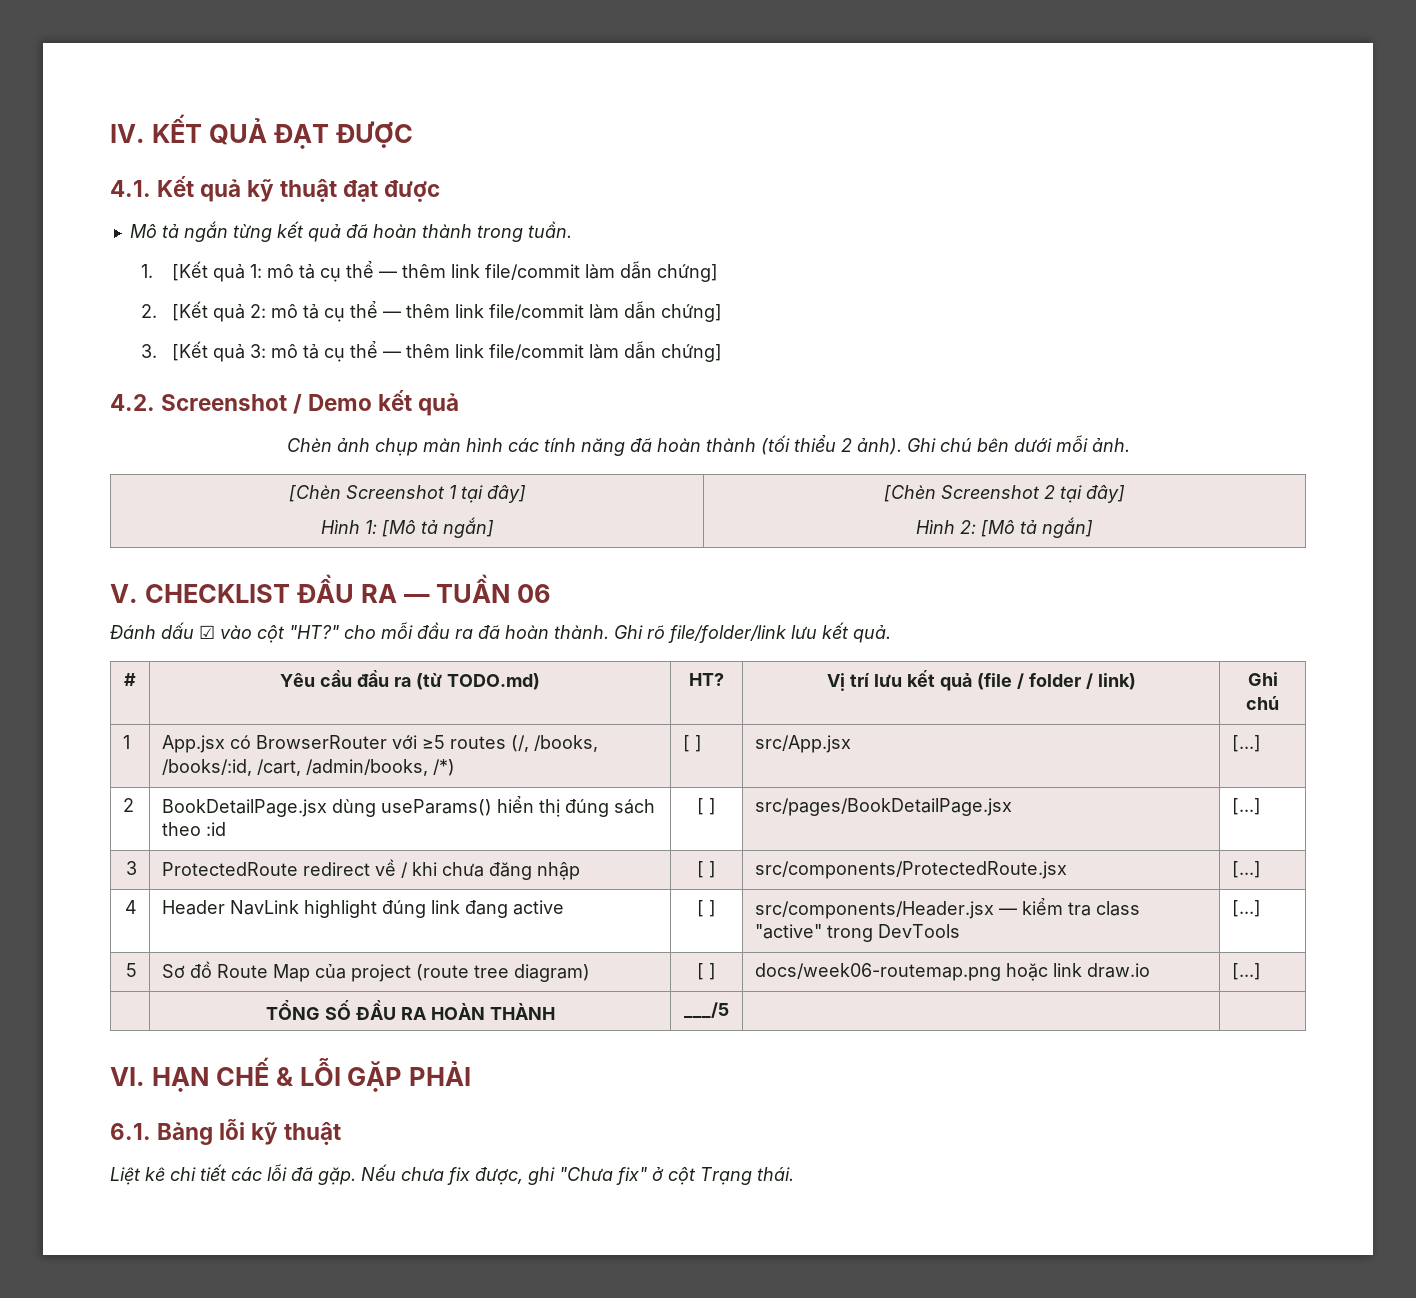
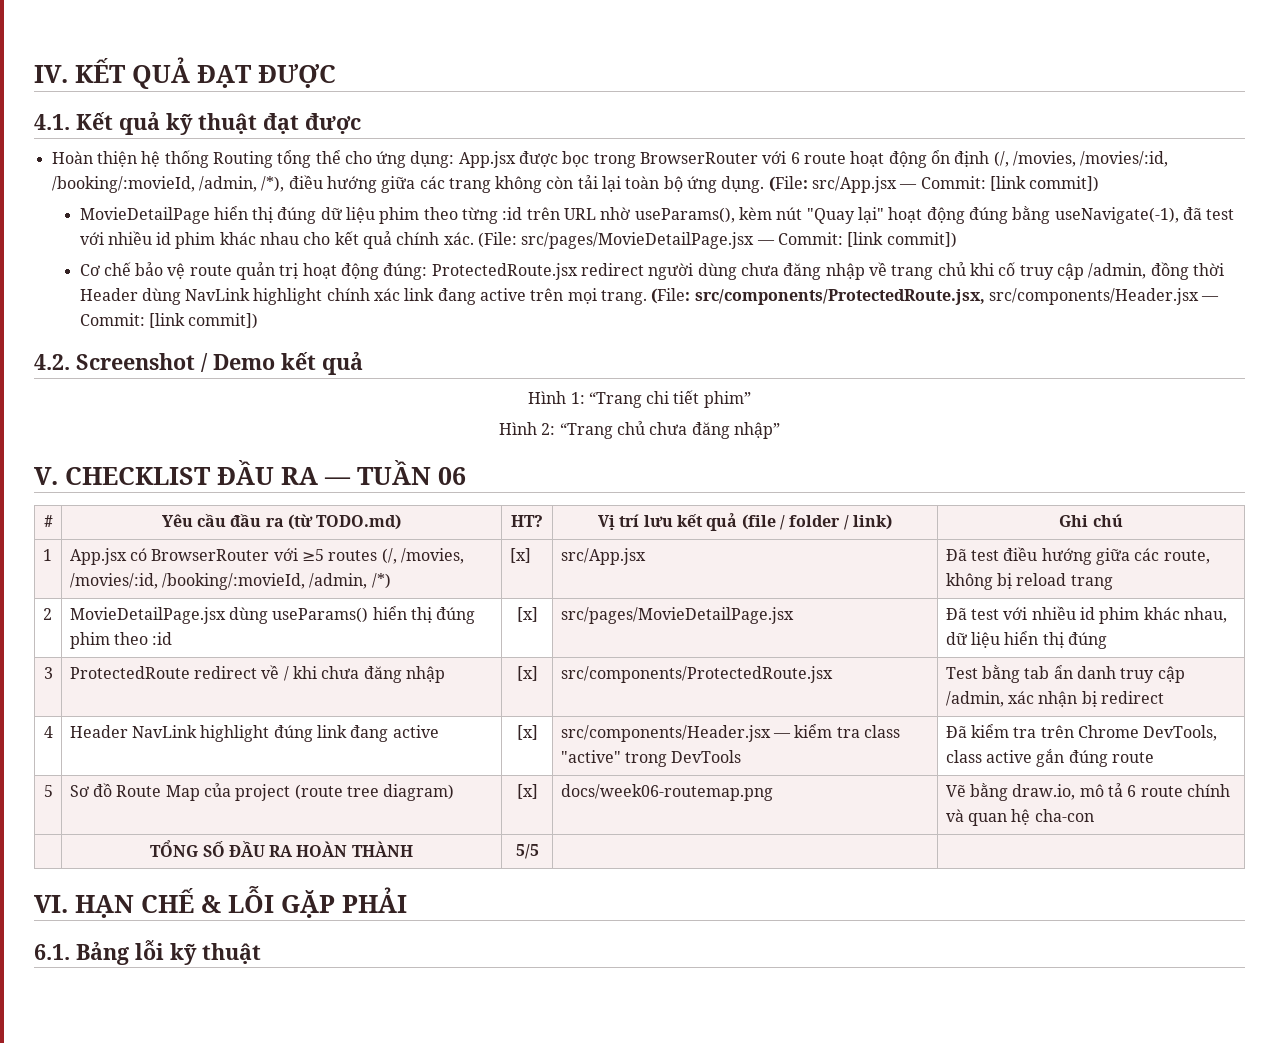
- Mô tả ngắn từng kết quả đã hoàn thành trong tuần.
- 1. [Kết quả 1: mô tả cụ thể — thêm link file/commit làm dẫn chứng]
- 2. [Kết quả 2: mô tả cụ thể — thêm link file/commit làm dẫn chứng]
- 3. [Kết quả 3: mô tả cụ thể — thêm link file/commit làm dẫn chứng]
+ Hoàn thiện hệ thống Routing tổng thể cho ứng dụng: App.jsx được bọc trong BrowserRouter với 6 route hoạt động ổn định (/, /movies, /movies/:id, /booking/:movieId, /admin, /*), điều hướng giữa các trang không còn tải lại toàn bộ ứng dụng. (File: src/App.jsx — Commit: [link commit])
+ MovieDetailPage hiển thị đúng dữ liệu phim theo từng :id trên URL nhờ useParams(), kèm nút "Quay lại" hoạt động đúng bằng useNavigate(-1), đã test với nhiều id phim khác nhau cho kết quả chính xác. (File: src/pages/MovieDetailPage.jsx — Commit: [link commit])
+ Cơ chế bảo vệ route quản trị hoạt động đúng: ProtectedRoute.jsx redirect người dùng chưa đăng nhập về trang chủ khi cố truy cập /admin, đồng thời Header dùng NavLink highlight chính xác link đang active trên mọi trang. (File: src/components/ProtectedRoute.jsx, src/components/Header.jsx — Commit: [link commit])
- Chèn ảnh chụp màn hình các tính năng đã hoàn thành (tối thiểu 2 ảnh). Ghi chú bên dưới mỗi ảnh.
- [Chèn Screenshot 1 tại đây]
- Hình 1: [Mô tả ngắn] | [Chèn Screenshot 2 tại đây]
- Hình 2: [Mô tả ngắn]
+ Hình 1: “Trang chi tiết phim”
+ Hình 2: “Trang chủ chưa đăng nhập”
- Đánh dấu ☑ vào cột "HT?" cho mỗi đầu ra đã hoàn thành. Ghi rõ file/folder/link lưu kết quả.
- 1 | App.jsx có BrowserRouter với ≥5 routes (/, /books, /books/:id, /cart, /admin/books, /*) | [ ] | src/App.jsx | [...]
+ 1 | App.jsx có BrowserRouter với ≥5 routes (/, /movies, /movies/:id, /booking/:movieId, /admin, /*) | [x] | src/App.jsx | Đã test điều hướng giữa các route, không bị reload trang
- 2 | BookDetailPage.jsx dùng useParams() hiển thị đúng sách theo :id | [ ] | src/pages/BookDetailPage.jsx | [...]
+ 2 | MovieDetailPage.jsx dùng useParams() hiển thị đúng phim theo :id | [x] | src/pages/MovieDetailPage.jsx | Đã test với nhiều id phim khác nhau, dữ liệu hiển thị đúng
- 3 | ProtectedRoute redirect về / khi chưa đăng nhập | [ ] | src/components/ProtectedRoute.jsx | [...]
+ 3 | ProtectedRoute redirect về / khi chưa đăng nhập | [x] | src/components/ProtectedRoute.jsx | Test bằng tab ẩn danh truy cập /admin, xác nhận bị redirect
- 4 | Header NavLink highlight đúng link đang active | [ ] | src/components/Header.jsx — kiểm tra class "active" trong DevTools | [...]
+ 4 | Header NavLink highlight đúng link đang active | [x] | src/components/Header.jsx — kiểm tra class "active" trong DevTools | Đã kiểm tra trên Chrome DevTools, class active gắn đúng route
- 5 | Sơ đồ Route Map của project (route tree diagram) | [ ] | docs/week06-routemap.png hoặc link draw.io | [...]
+ 5 | Sơ đồ Route Map của project (route tree diagram) | [x] | docs/week06-routemap.png | Vẽ bằng draw.io, mô tả 6 route chính và quan hệ cha-con
- | TỔNG SỐ ĐẦU RA HOÀN THÀNH | ___/5 | |
+ | TỔNG SỐ ĐẦU RA HOÀN THÀNH | 5/5 | |
- Liệt kê chi tiết các lỗi đã gặp. Nếu chưa fix được, ghi "Chưa fix" ở cột Trạng thái.

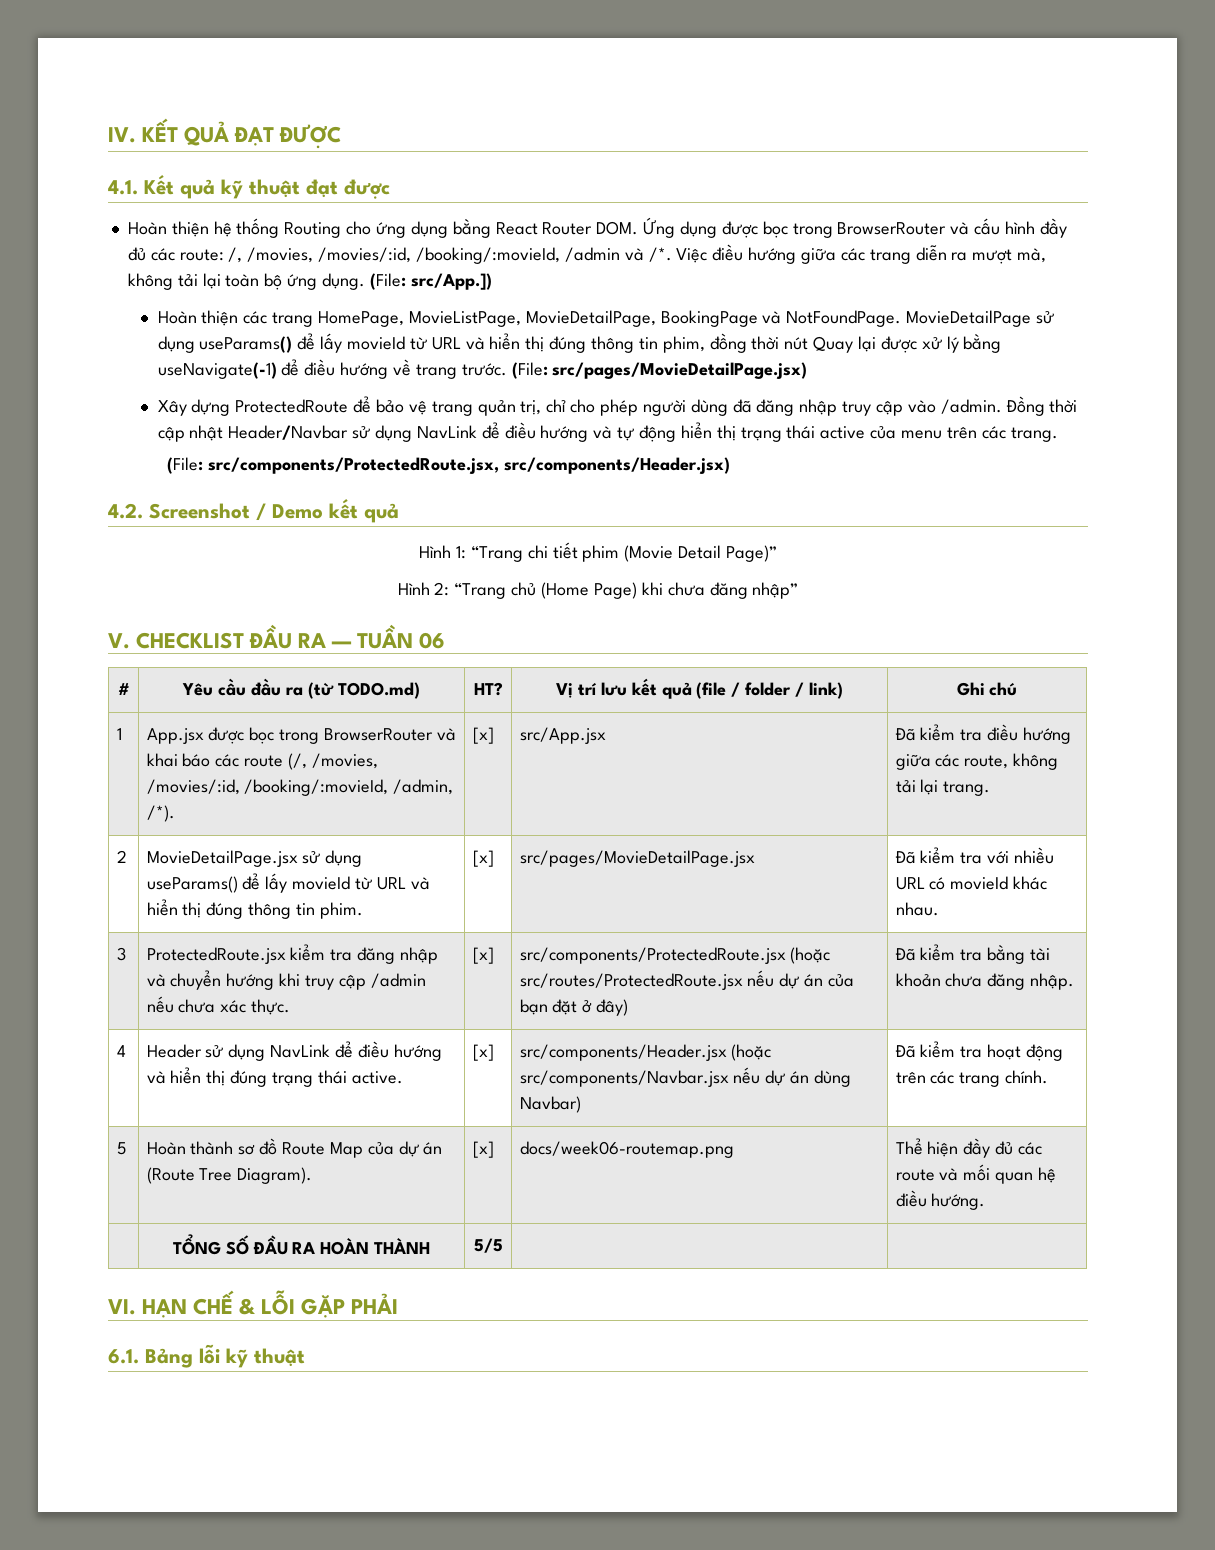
- Hoàn thiện hệ thống Routing tổng thể cho ứng dụng: App.jsx được bọc trong BrowserRouter với 6 route hoạt động ổn định (/, /movies, /movies/:id, /booking/:movieId, /admin, /*), điều hướng giữa các trang không còn tải lại toàn bộ ứng dụng.
+ Hoàn thiện hệ thống Routing cho ứng dụng bằng React Router DOM. Ứng dụng được bọc trong BrowserRouter và cấu hình đầy đủ các route: /, /movies, /movies/:id, /booking/:movieId, /admin và /*. Việc điều hướng giữa các trang diễn ra mượt mà, không tải lại toàn bộ ứng dụng.
- (File: src/App.jsx — Commit: [link commit])
- MovieDetailPage hiển thị đúng dữ liệu phim theo từng :id trên URL nhờ useParams(), kèm nút "Quay lại" hoạt động đúng bằng useNavigate(-1), đã test với nhiều id phim khác nhau cho kết quả chính xác. (File: src/pages/MovieDetailPage.jsx — Commit: [link commit])
- Cơ chế bảo vệ route quản trị hoạt động đúng: ProtectedRoute.jsx redirect người dùng chưa đăng nhập về trang chủ khi cố truy cập /admin, đồng thời Header dùng NavLink highlight chính xác link đang active trên mọi trang. (File: src/components/ProtectedRoute.jsx, src/components/Header.jsx — Commit: [link commit])
+ (File: src/App.])
+ Hoàn thiện các trang HomePage, MovieListPage, MovieDetailPage, BookingPage và NotFoundPage. MovieDetailPage sử dụng useParams() để lấy movieId từ URL và hiển thị đúng thông tin phim, đồng thời nút Quay lại được xử lý bằng useNavigate(-1) để điều hướng về trang trước. (File: src/pages/MovieDetailPage.jsx)
+ Xây dựng ProtectedRoute để bảo vệ trang quản trị, chỉ cho phép người dùng đã đăng nhập truy cập vào /admin. Đồng thời cập nhật Header/Navbar sử dụng NavLink để điều hướng và tự động hiển thị trạng thái active của menu trên các trang.
+ (File: src/components/ProtectedRoute.jsx, src/components/Header.jsx)
- Hình 1: “Trang chi tiết phim”
+ Hình 1: “Trang chi tiết phim (Movie Detail Page)”
- Hình 2: “Trang chủ chưa đăng nhập”
+ Hình 2: “Trang chủ (Home Page) khi chưa đăng nhập”
- 1 | App.jsx có BrowserRouter với ≥5 routes (/, /movies, /movies/:id, /booking/:movieId, /admin, /*) | [x] | src/App.jsx | Đã test điều hướng giữa các route, không bị reload trang
+ 1 | App.jsx được bọc trong BrowserRouter và khai báo các route (/, /movies, /movies/:id, /booking/:movieId, /admin, /*). | [x] | src/App.jsx | Đã kiểm tra điều hướng giữa các route, không tải lại trang.
- 2 | MovieDetailPage.jsx dùng useParams() hiển thị đúng phim theo :id | [x] | src/pages/MovieDetailPage.jsx | Đã test với nhiều id phim khác nhau, dữ liệu hiển thị đúng
- 3 | ProtectedRoute redirect về / khi chưa đăng nhập | [x] | src/components/ProtectedRoute.jsx | Test bằng tab ẩn danh truy cập /admin, xác nhận bị redirect
- 4 | Header NavLink highlight đúng link đang active | [x] | src/components/Header.jsx — kiểm tra class "active" trong DevTools | Đã kiểm tra trên Chrome DevTools, class active gắn đúng route
- 5 | Sơ đồ Route Map của project (route tree diagram) | [x] | docs/week06-routemap.png | Vẽ bằng draw.io, mô tả 6 route chính và quan hệ cha-con
+ 2 | MovieDetailPage.jsx sử dụng useParams() để lấy movieId từ URL và hiển thị đúng thông tin phim. | [x] | src/pages/MovieDetailPage.jsx | Đã kiểm tra với nhiều URL có movieId khác nhau.
+ 3 | ProtectedRoute.jsx kiểm tra đăng nhập và chuyển hướng khi truy cập /admin nếu chưa xác thực. | [x] | src/components/ProtectedRoute.jsx (hoặc src/routes/ProtectedRoute.jsx nếu dự án của bạn đặt ở đây) | Đã kiểm tra bằng tài khoản chưa đăng nhập.
+ 4 | Header sử dụng NavLink để điều hướng và hiển thị đúng trạng thái active. | [x] | src/components/Header.jsx (hoặc src/components/Navbar.jsx nếu dự án dùng Navbar) | Đã kiểm tra hoạt động trên các trang chính.
+ 5 | Hoàn thành sơ đồ Route Map của dự án (Route Tree Diagram). | [x] | docs/week06-routemap.png | Thể hiện đầy đủ các route và mối quan hệ điều hướng.

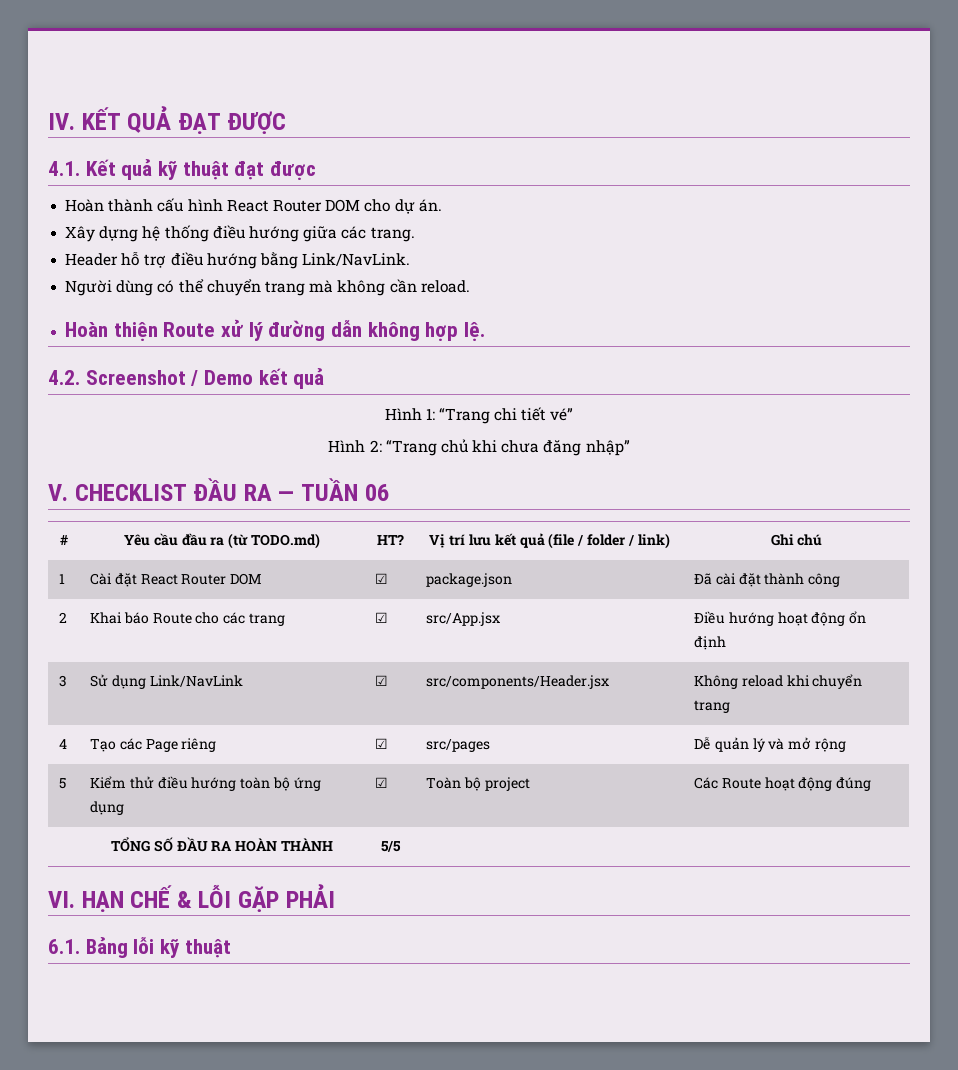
- Hoàn thiện hệ thống Routing cho ứng dụng bằng React Router DOM. Ứng dụng được bọc trong BrowserRouter và cấu hình đầy đủ các route: /, /movies, /movies/:id, /booking/:movieId, /admin và /*. Việc điều hướng giữa các trang diễn ra mượt mà, không tải lại toàn bộ ứng dụng. (File: src/App.])
- Hoàn thiện các trang HomePage, MovieListPage, MovieDetailPage, BookingPage và NotFoundPage. MovieDetailPage sử dụng useParams() để lấy movieId từ URL và hiển thị đúng thông tin phim, đồng thời nút Quay lại được xử lý bằng useNavigate(-1) để điều hướng về trang trước. (File: src/pages/MovieDetailPage.jsx)
- Xây dựng ProtectedRoute để bảo vệ trang quản trị, chỉ cho phép người dùng đã đăng nhập truy cập vào /admin. Đồng thời cập nhật Header/Navbar sử dụng NavLink để điều hướng và tự động hiển thị trạng thái active của menu trên các trang.
- (File: src/components/ProtectedRoute.jsx, src/components/Header.jsx)
+ Hoàn thành cấu hình React Router DOM cho dự án.
+ Xây dựng hệ thống điều hướng giữa các trang.
+ Header hỗ trợ điều hướng bằng Link/NavLink.
+ Người dùng có thể chuyển trang mà không cần reload.
+ Hoàn thiện Route xử lý đường dẫn không hợp lệ.
- Hình 1: “Trang chi tiết phim (Movie Detail Page)”
+ Hình 1: “Trang chi tiết vé”
- Hình 2: “Trang chủ (Home Page) khi chưa đăng nhập”
+ Hình 2: “Trang chủ khi chưa đăng nhập”
- 1 | App.jsx được bọc trong BrowserRouter và khai báo các route (/, /movies, /movies/:id, /booking/:movieId, /admin, /*). | [x] | src/App.jsx | Đã kiểm tra điều hướng giữa các route, không tải lại trang.
- 2 | MovieDetailPage.jsx sử dụng useParams() để lấy movieId từ URL và hiển thị đúng thông tin phim. | [x] | src/pages/MovieDetailPage.jsx | Đã kiểm tra với nhiều URL có movieId khác nhau.
- 3 | ProtectedRoute.jsx kiểm tra đăng nhập và chuyển hướng khi truy cập /admin nếu chưa xác thực. | [x] | src/components/ProtectedRoute.jsx (hoặc src/routes/ProtectedRoute.jsx nếu dự án của bạn đặt ở đây) | Đã kiểm tra bằng tài khoản chưa đăng nhập.
- 4 | Header sử dụng NavLink để điều hướng và hiển thị đúng trạng thái active. | [x] | src/components/Header.jsx (hoặc src/components/Navbar.jsx nếu dự án dùng Navbar) | Đã kiểm tra hoạt động trên các trang chính.
- 5 | Hoàn thành sơ đồ Route Map của dự án (Route Tree Diagram). | [x] | docs/week06-routemap.png | Thể hiện đầy đủ các route và mối quan hệ điều hướng.
+ 1 | Cài đặt React Router DOM | ☑ | package.json | Đã cài đặt thành công
+ 2 | Khai báo Route cho các trang | ☑ | src/App.jsx | Điều hướng hoạt động ổn định
+ 3 | Sử dụng Link/NavLink | ☑ | src/components/Header.jsx | Không reload khi chuyển trang
+ 4 | Tạo các Page riêng | ☑ | src/pages | Dễ quản lý và mở rộng
+ 5 | Kiểm thử điều hướng toàn bộ ứng dụng | ☑ | Toàn bộ project | Các Route hoạt động đúng

